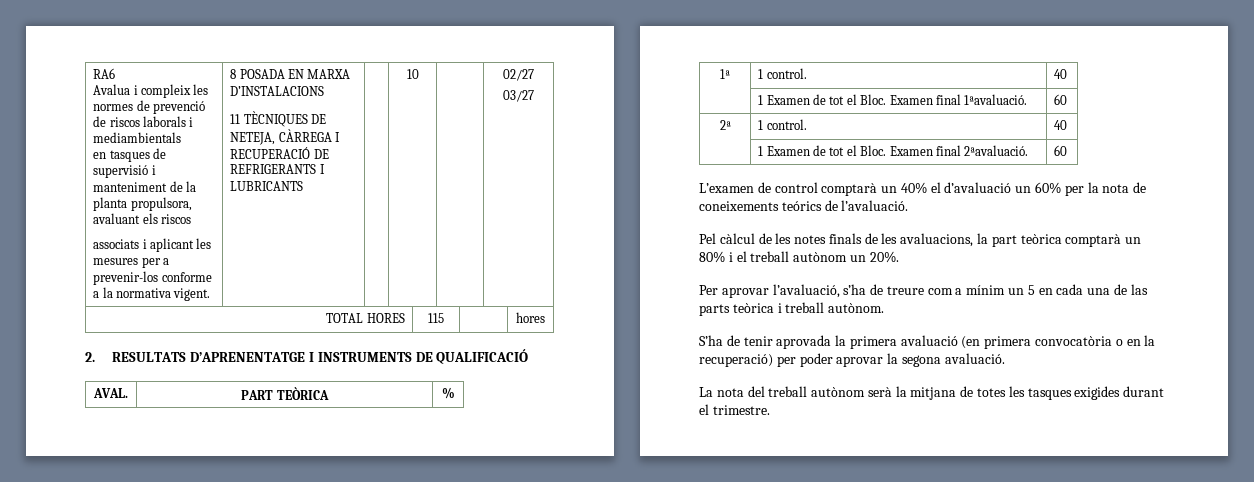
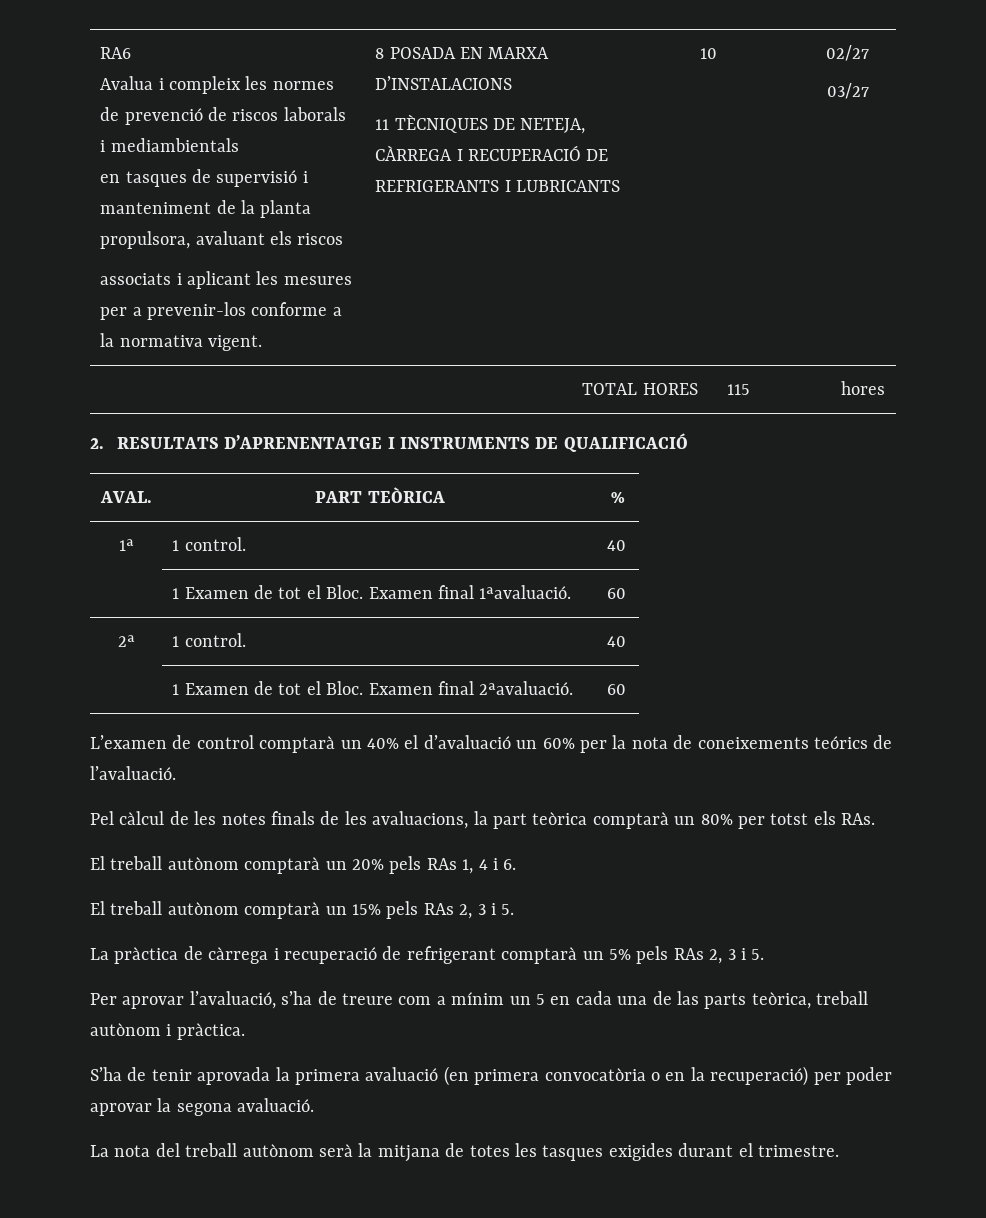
- Pel càlcul de les notes finals de les avaluacions, la part teòrica comptarà un 80% i el treball autònom un 20%.
+ Pel càlcul de les notes finals de les avaluacions, la part teòrica comptarà un 80% per totst els RAs.
+ El treball autònom comptarà un 20% pels RAs 1, 4 i 6.
+ El treball autònom comptarà un 15% pels RAs 2, 3 i 5.
+ La pràctica de càrrega i recuperació de refrigerant comptarà un 5% pels RAs 2, 3 i 5.
- Per aprovar l’avaluació, s’ha de treure com a mínim un 5 en cada una de las parts teòrica i treball autònom.
+ Per aprovar l’avaluació, s’ha de treure com a mínim un 5 en cada una de las parts teòrica, treball autònom i pràctica.

